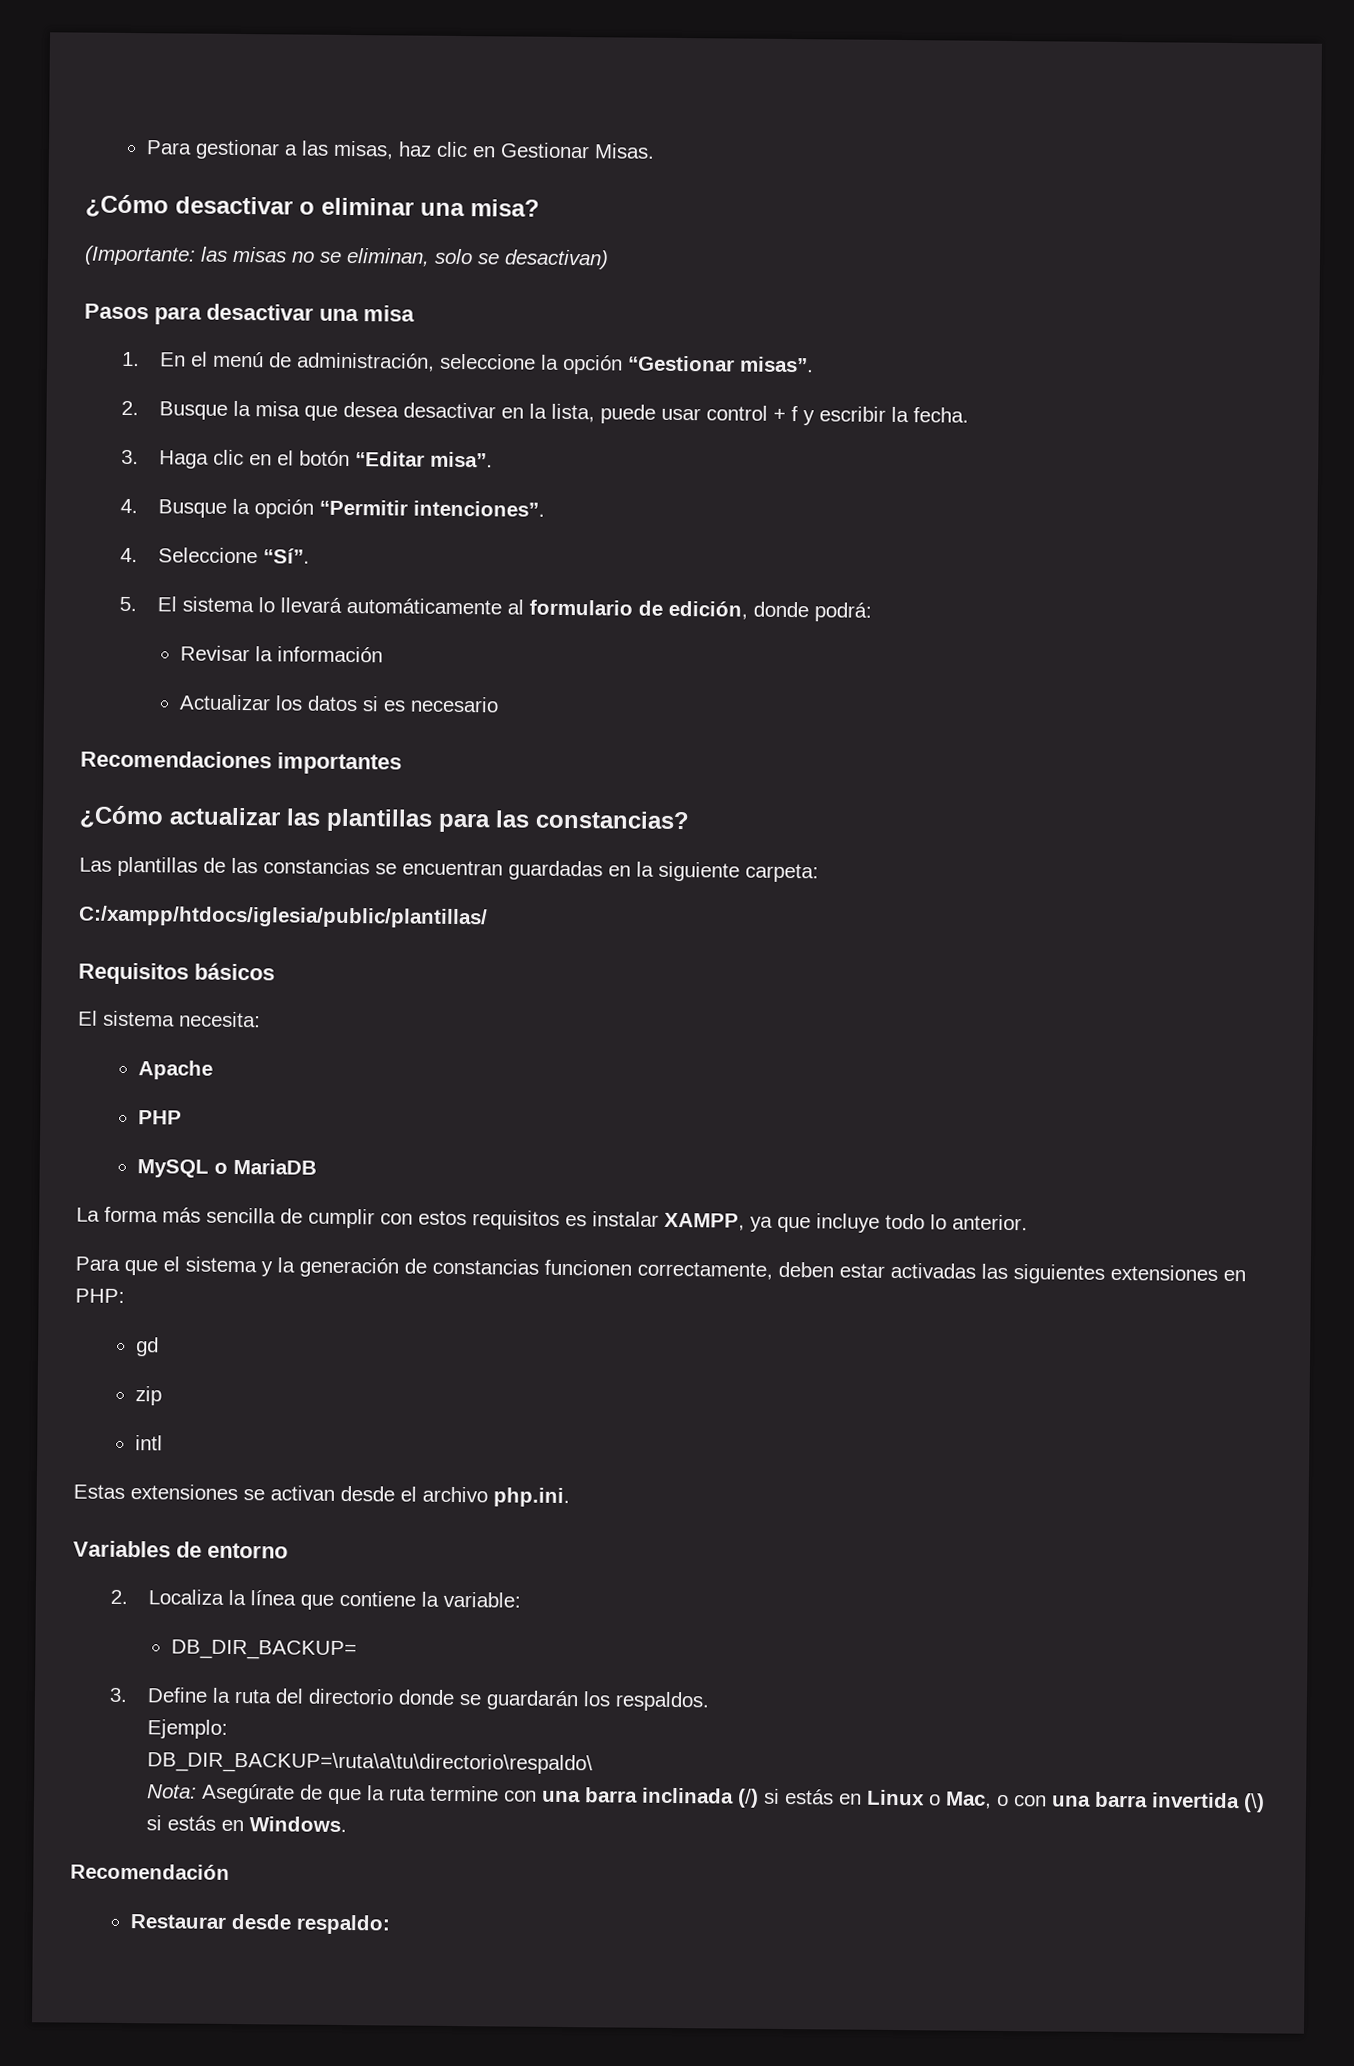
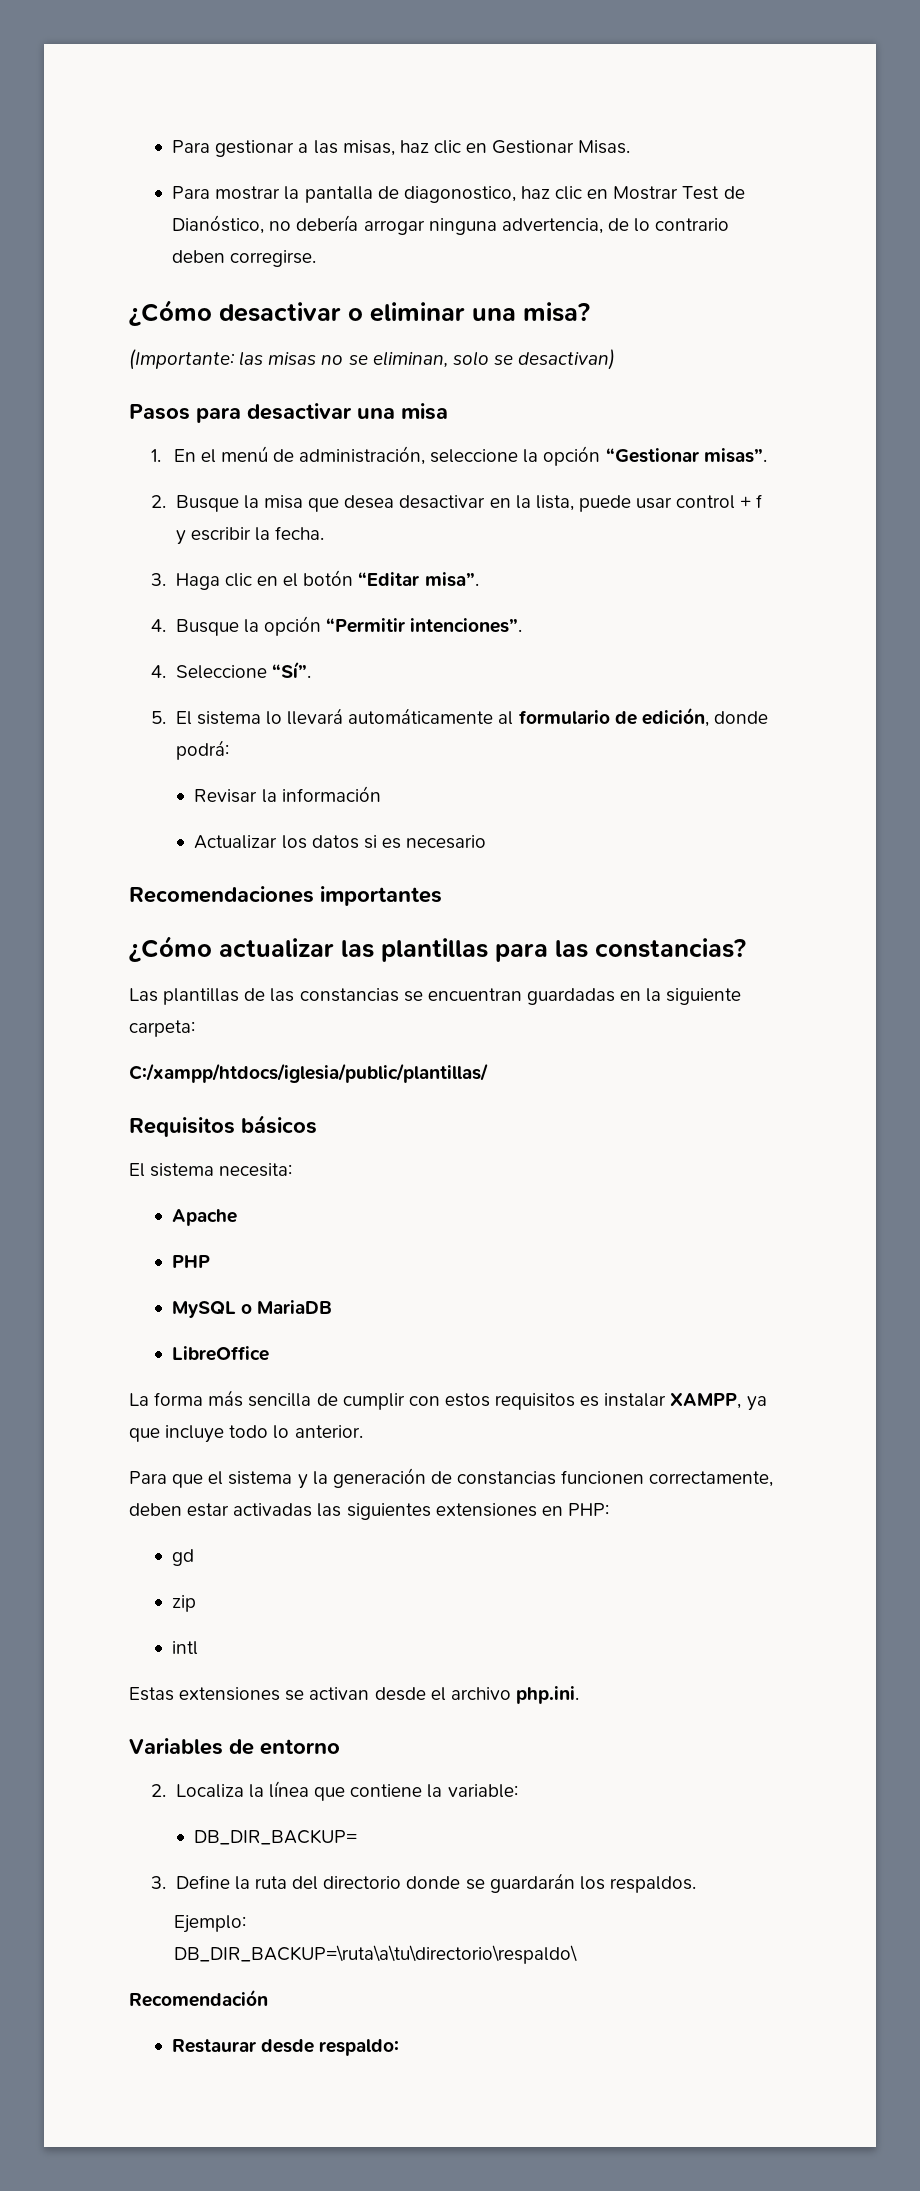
+ Para mostrar la pantalla de diagonostico, haz clic en Mostrar Test de Dianóstico, no debería arrogar ninguna advertencia, de lo contrario deben corregirse.
+ LibreOffice
- Nota: Asegúrate de que la ruta termine con una barra inclinada (/) si estás en Linux o Mac, o con una barra invertida (\) si estás en Windows.

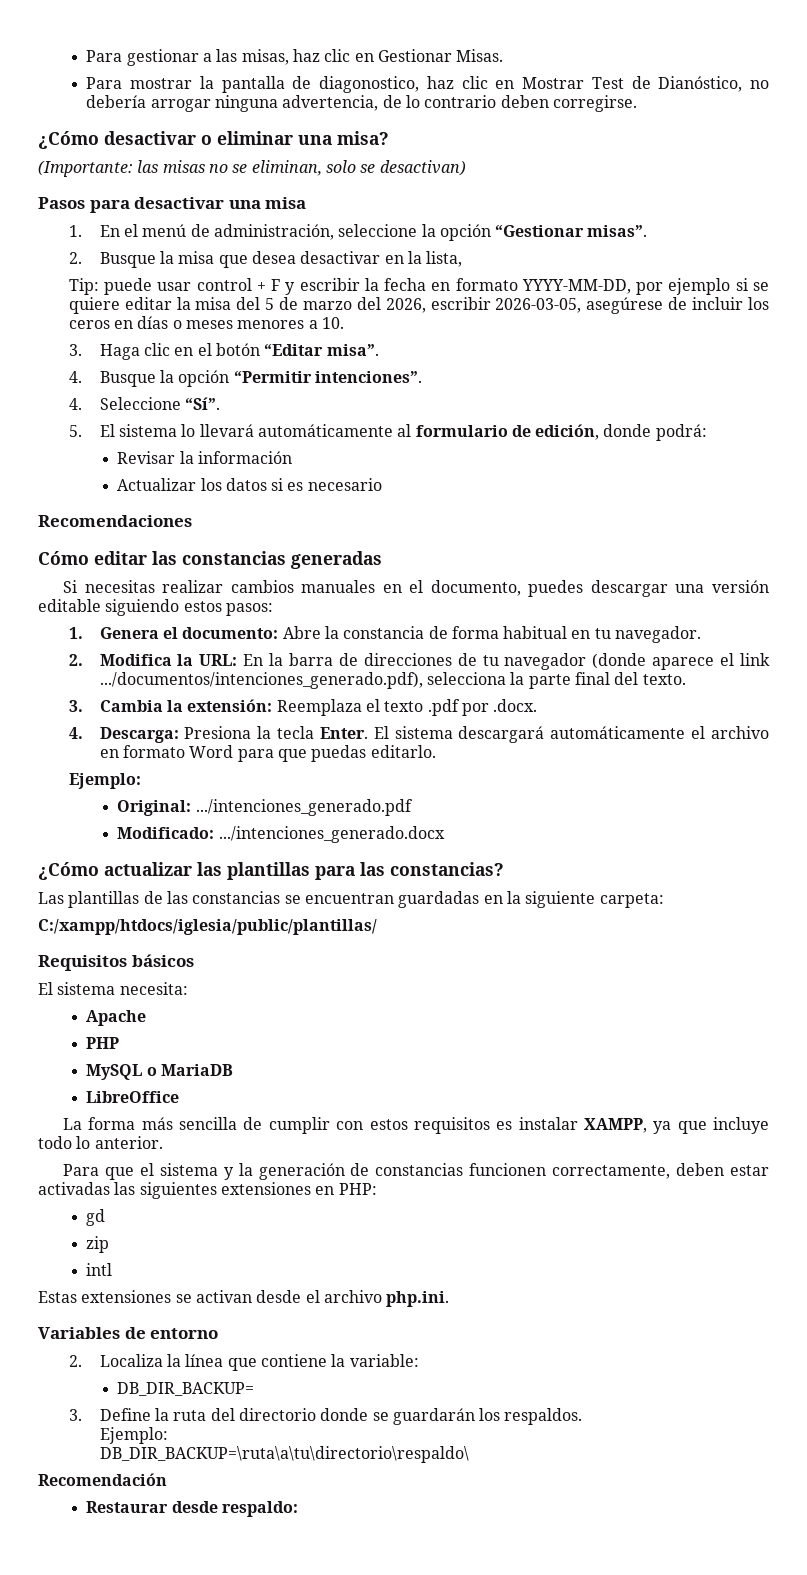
- 2. Busque la misa que desea desactivar en la lista, puede usar control + f y escribir la fecha.
+ 2. Busque la misa que desea desactivar en la lista,
+ Tip: puede usar control + F y escribir la fecha en formato YYYY-MM-DD, por ejemplo si se quiere editar la misa del 5 de marzo del 2026, escribir 2026-03-05, asegúrese de incluir los ceros en días o meses menores a 10.
- Recomendaciones importantes
+ Recomendaciones
+ Cómo editar las constancias generadas
+ Si necesitas realizar cambios manuales en el documento, puedes descargar una versión editable siguiendo estos pasos:
+ 1. Genera el documento: Abre la constancia de forma habitual en tu navegador.
+ 2. Modifica la URL: En la barra de direcciones de tu navegador (donde aparece el link .../documentos/intenciones_generado.pdf), selecciona la parte final del texto.
+ 3. Cambia la extensión: Reemplaza el texto .pdf por .docx.
+ 4. Descarga: Presiona la tecla Enter. El sistema descargará automáticamente el archivo en formato Word para que puedas editarlo.
+ Ejemplo:
+ Original: .../intenciones_generado.pdf
+ Modificado: .../intenciones_generado.docx

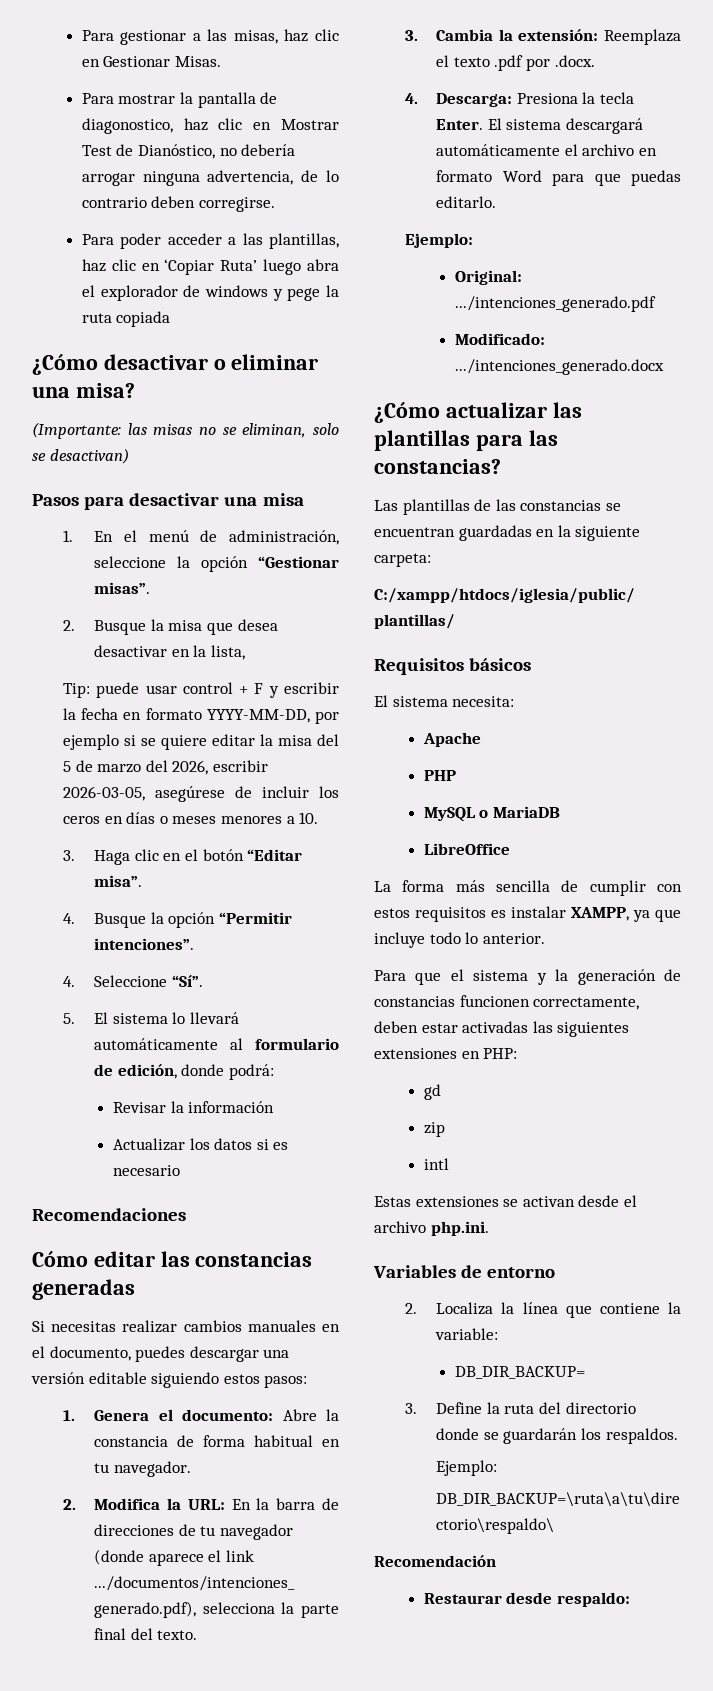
+ Para poder acceder a las plantillas, haz clic en ‘Copiar Ruta’ luego abra el explorador de windows y pege la ruta copiada

